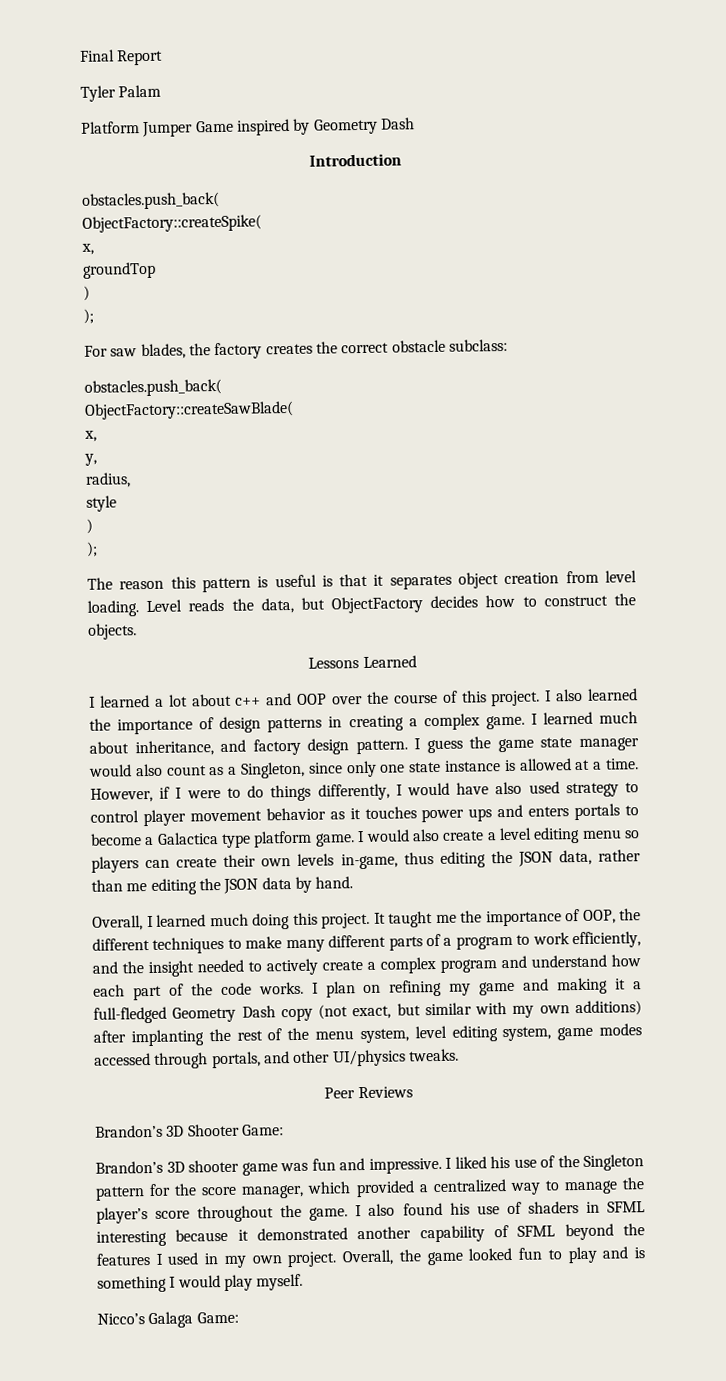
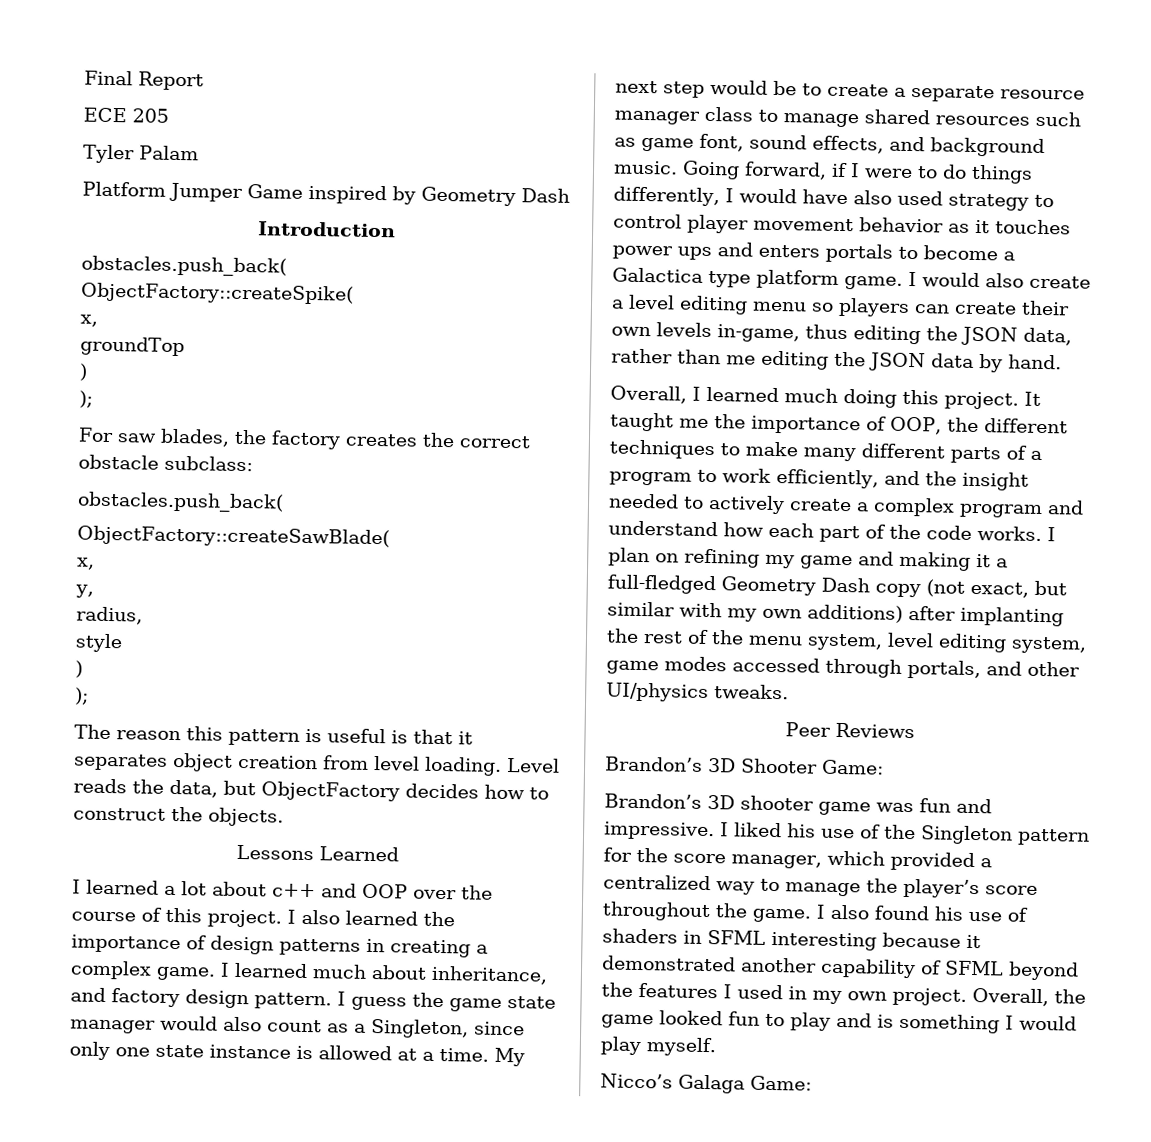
+ ECE 205
- However, if I were to do things differently, I would have also used strategy to control player movement behavior as it touches power ups and enters portals to become a Galactica type platform game.
+ My next step would be to create a separate resource manager class to manage shared resources such as game font, sound effects, and background music. Going forward, if I were to do things differently, I would have also used strategy to control player movement behavior as it touches power ups and enters portals to become a Galactica type platform game.

